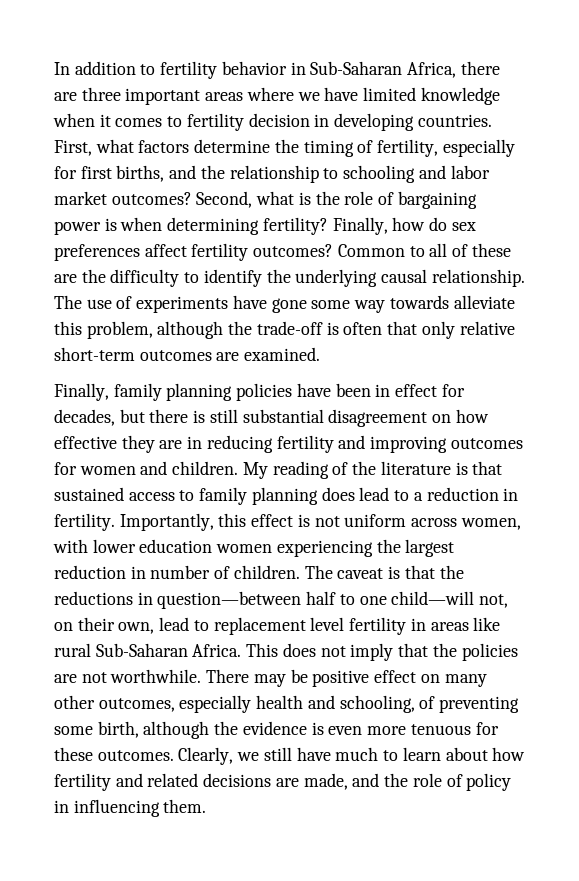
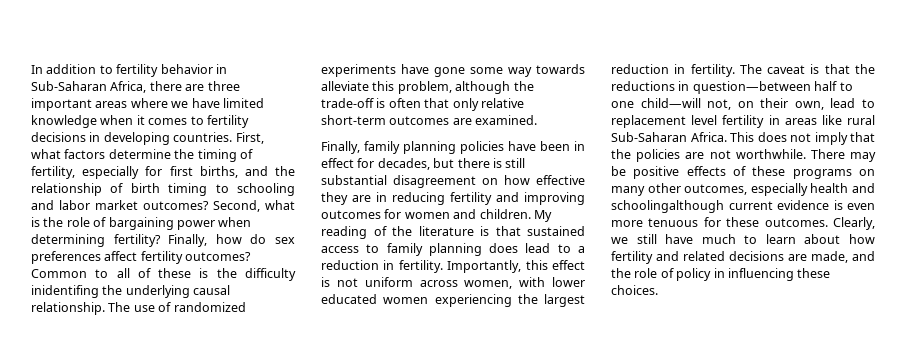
- In addition to fertility behavior in Sub-Saharan Africa, there are three important areas where we have limited knowledge when it comes to fertility decision in developing countries.
+ In addition to fertility behavior in Sub-Saharan Africa, there are three important areas where we have limited knowledge when it comes to fertility decisions in developing countries.
- First, what factors determine the timing of fertility, especially for first births, and the relationship to schooling and labor market outcomes?
+ First, what factors determine the timing of fertility, especially for first births, and the relationship of birth timing to schooling and labor market outcomes?
- Second, what is the role of bargaining power is when determining fertility?
+ Second, what is the role of bargaining power when determining fertility?
- Common to all of these are the difficulty to identify the underlying causal relationship.
+ Common to all of these is the difficulty inidentifing the underlying causal relationship.
- The use of experiments have gone some way towards alleviate this problem, although the trade-off is often that only relative short-term outcomes are examined.
+ The use of randomized experiments have gone some way towards alleviate this problem, although the trade-off is often that only relative short-term outcomes are examined.
- Importantly, this effect is not uniform across women, with lower education women experiencing the largest reduction in number of children.
+ Importantly, this effect is not uniform across women, with lower educated women experiencing the largest reduction in fertility.
- There may be positive effect on many other outcomes, especially health and schooling, of preventing some birth, although the evidence is even more tenuous for these outcomes.
+ There may be positive effects of these programs on many other outcomes, especially health and schoolingalthough current evidence is even more tenuous for these outcomes.
- Clearly, we still have much to learn about how fertility and related decisions are made, and the role of policy in influencing them.
+ Clearly, we still have much to learn about how fertility and related decisions are made, and the role of policy in influencing these choices.

